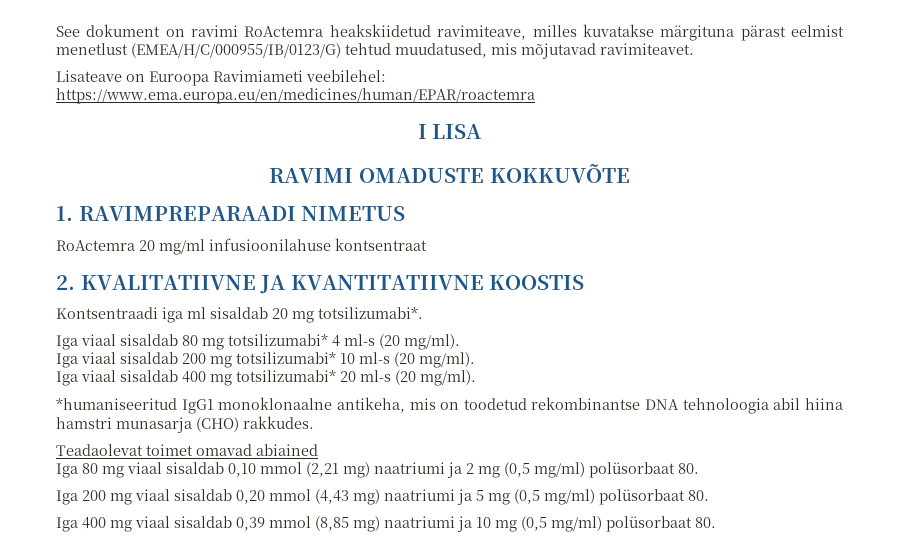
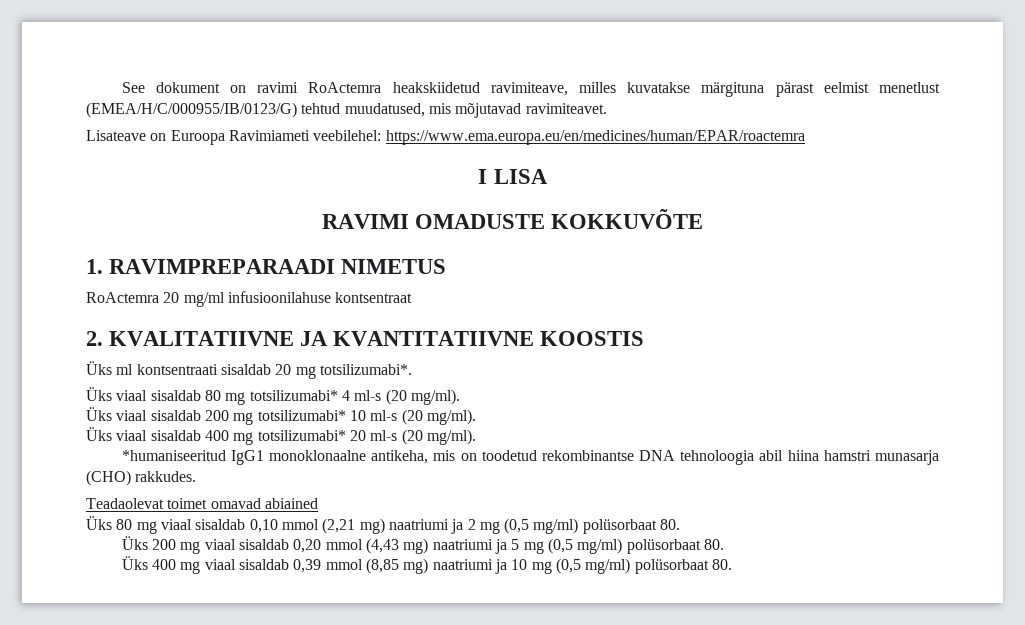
- Kontsentraadi iga ml sisaldab 20 mg totsilizumabi*.
+ Üks ml kontsentraati sisaldab 20 mg totsilizumabi*.
- Iga viaal sisaldab 80 mg totsilizumabi* 4 ml-s (20 mg/ml).
+ Üks viaal sisaldab 80 mg totsilizumabi* 4 ml-s (20 mg/ml).
- Iga viaal sisaldab 200 mg totsilizumabi* 10 ml-s (20 mg/ml).
+ Üks viaal sisaldab 200 mg totsilizumabi* 10 ml-s (20 mg/ml).
- Iga viaal sisaldab 400 mg totsilizumabi* 20 ml-s (20 mg/ml).
+ Üks viaal sisaldab 400 mg totsilizumabi* 20 ml-s (20 mg/ml).
- Iga 80 mg viaal sisaldab 0,10 mmol (2,21 mg) naatriumi ja 2 mg (0,5 mg/ml) polüsorbaat 80.
+ Üks 80 mg viaal sisaldab 0,10 mmol (2,21 mg) naatriumi ja 2 mg (0,5 mg/ml) polüsorbaat 80.
- Iga 200 mg viaal sisaldab 0,20 mmol (4,43 mg) naatriumi ja 5 mg (0,5 mg/ml) polüsorbaat 80.
+ Üks 200 mg viaal sisaldab 0,20 mmol (4,43 mg) naatriumi ja 5 mg (0,5 mg/ml) polüsorbaat 80.
- Iga 400 mg viaal sisaldab 0,39 mmol (8,85 mg) naatriumi ja 10 mg (0,5 mg/ml) polüsorbaat 80.
+ Üks 400 mg viaal sisaldab 0,39 mmol (8,85 mg) naatriumi ja 10 mg (0,5 mg/ml) polüsorbaat 80.

